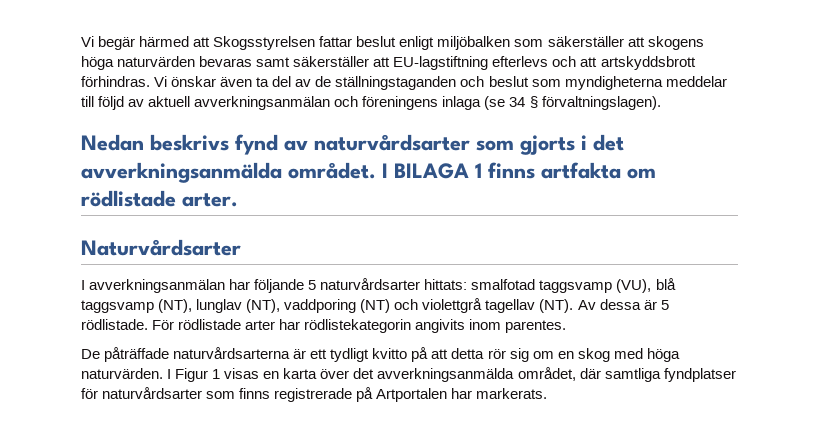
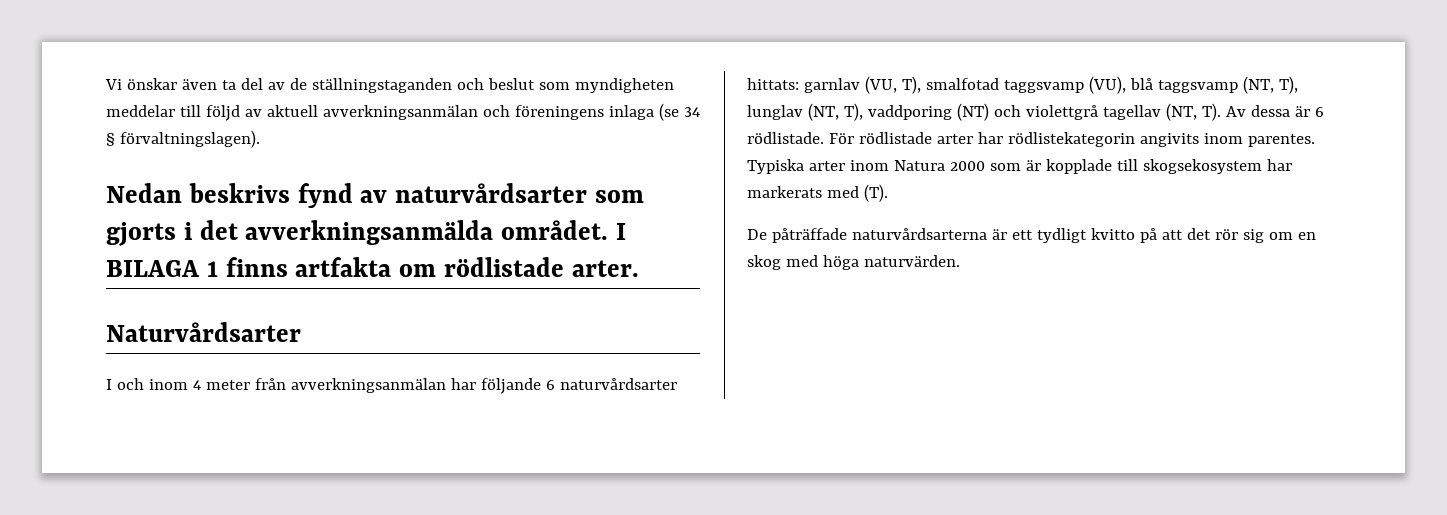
- Vi begär härmed att Skogsstyrelsen fattar beslut enligt miljöbalken som säkerställer att skogens höga naturvärden bevaras samt säkerställer att EU-lagstiftning efterlevs och att artskyddsbrott förhindras. Vi önskar även ta del av de ställningstaganden och beslut som myndigheterna meddelar till följd av aktuell avverkningsanmälan och föreningens inlaga (se 34 § förvaltningslagen).
+ Vi önskar även ta del av de ställningstaganden och beslut som myndigheten meddelar till följd av aktuell avverkningsanmälan och föreningens inlaga (se 34 § förvaltningslagen).
- I avverkningsanmälan har följande 5 naturvårdsarter hittats: smalfotad taggsvamp (VU), blå taggsvamp (NT), lunglav (NT), vaddporing (NT) och violettgrå tagellav (NT). Av dessa är 5 rödlistade.
+ I och inom 4 meter från avverkningsanmälan har följande 6 naturvårdsarter hittats: garnlav (VU, T), smalfotad taggsvamp (VU), blå taggsvamp (NT, T), lunglav (NT, T), vaddporing (NT) och violettgrå tagellav (NT, T). Av dessa är 6 rödlistade.
+ Typiska arter inom Natura 2000 som är kopplade till skogsekosystem har markerats med (T).
- De påträffade naturvårdsarterna är ett tydligt kvitto på att detta rör sig om en skog med höga naturvärden. I Figur 1 visas en karta över det avverkningsanmälda området, där samtliga fyndplatser för naturvårdsarter som finns registrerade på Artportalen har markerats.
+ De påträffade naturvårdsarterna är ett tydligt kvitto på att det rör sig om en skog med höga naturvärden.

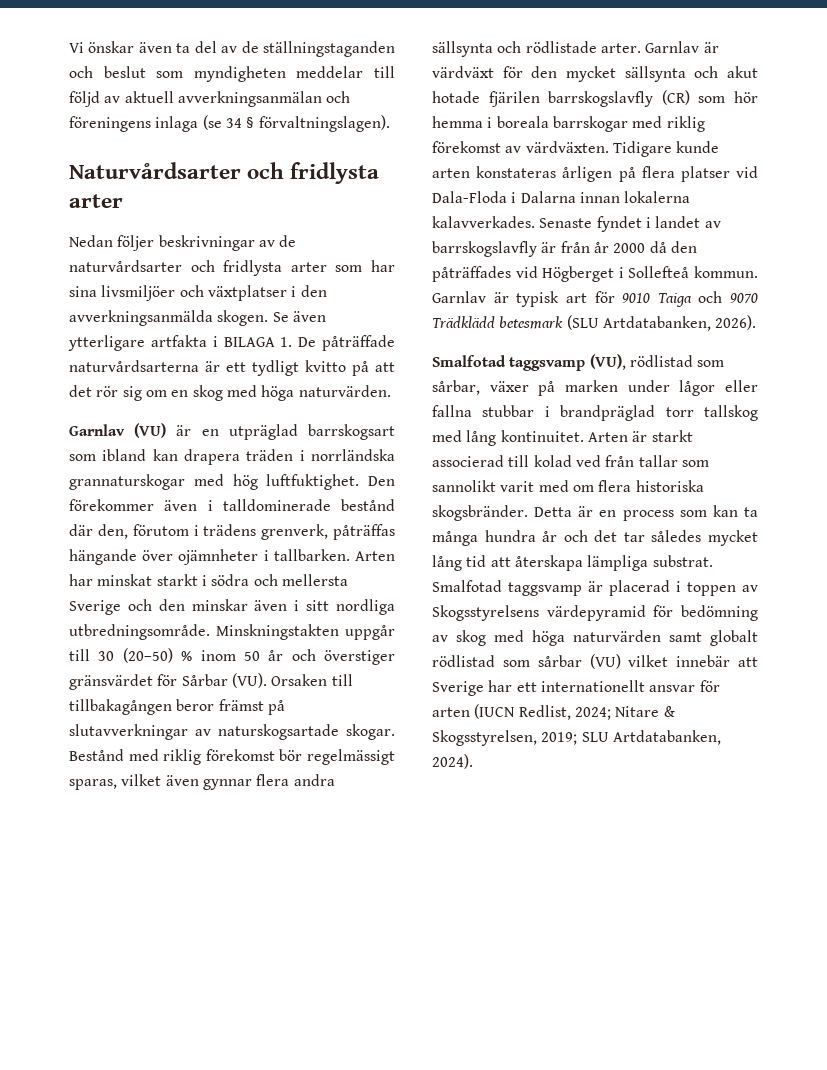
- Nedan beskrivs fynd av naturvårdsarter som gjorts i det avverkningsanmälda området. I BILAGA 1 finns artfakta om rödlistade arter.
- Naturvårdsarter
- I och inom 4 meter från avverkningsanmälan har följande 6 naturvårdsarter hittats: garnlav (VU, T), smalfotad taggsvamp (VU), blå taggsvamp (NT, T), lunglav (NT, T), vaddporing (NT) och violettgrå tagellav (NT, T). Av dessa är 6 rödlistade. För rödlistade arter har rödlistekategorin angivits inom parentes. Typiska arter inom Natura 2000 som är kopplade till skogsekosystem har markerats med (T).
- De påträffade naturvårdsarterna är ett tydligt kvitto på att det rör sig om en skog med höga naturvärden.
+ Naturvårdsarter och fridlysta arter
+ Nedan följer beskrivningar av de naturvårdsarter och fridlysta arter som har sina livsmiljöer och växtplatser i den avverkningsanmälda skogen. Se även ytterligare artfakta i BILAGA 1. De påträffade naturvårdsarterna är ett tydligt kvitto på att det rör sig om en skog med höga naturvärden.
+ Garnlav (VU) är en utpräglad barrskogsart som ibland kan drapera träden i norrländska grannaturskogar med hög luftfuktighet. Den förekommer även i talldominerade bestånd där den, förutom i trädens grenverk, påträffas hängande över ojämnheter i tallbarken. Arten har minskat starkt i södra och mellersta Sverige och den minskar även i sitt nordliga utbredningsområde. Minskningstakten uppgår till 30 (20–50) % inom 50 år och överstiger gränsvärdet för Sårbar (VU). Orsaken till tillbakagången beror främst på slutavverkningar av naturskogsartade skogar. Bestånd med riklig förekomst bör regelmässigt sparas, vilket även gynnar flera andra sällsynta och rödlistade arter. Garnlav är värdväxt för den mycket sällsynta och akut hotade fjärilen barrskogslavfly (CR) som hör hemma i boreala barrskogar med riklig förekomst av värdväxten. Tidigare kunde arten konstateras årligen på flera platser vid Dala-Floda i Dalarna innan lokalerna kalavverkades. Senaste fyndet i landet av barrskogslavfly är från år 2000 då den påträffades vid Högberget i Sollefteå kommun. Garnlav är typisk art för 9010 Taiga och 9070 Trädklädd betesmark (SLU Artdatabanken, 2026).
+ Smalfotad taggsvamp (VU), rödlistad som sårbar, växer på marken under lågor eller fallna stubbar i brandpräglad torr tallskog med lång kontinuitet. Arten är starkt associerad till kolad ved från tallar som sannolikt varit med om flera historiska skogsbränder. Detta är en process som kan ta många hundra år och det tar således mycket lång tid att återskapa lämpliga substrat. Smalfotad taggsvamp är placerad i toppen av Skogsstyrelsens värdepyramid för bedömning av skog med höga naturvärden samt globalt rödlistad som sårbar (VU) vilket innebär att Sverige har ett internationellt ansvar för arten (IUCN Redlist, 2024; Nitare & Skogsstyrelsen, 2019; SLU Artdatabanken, 2024).

